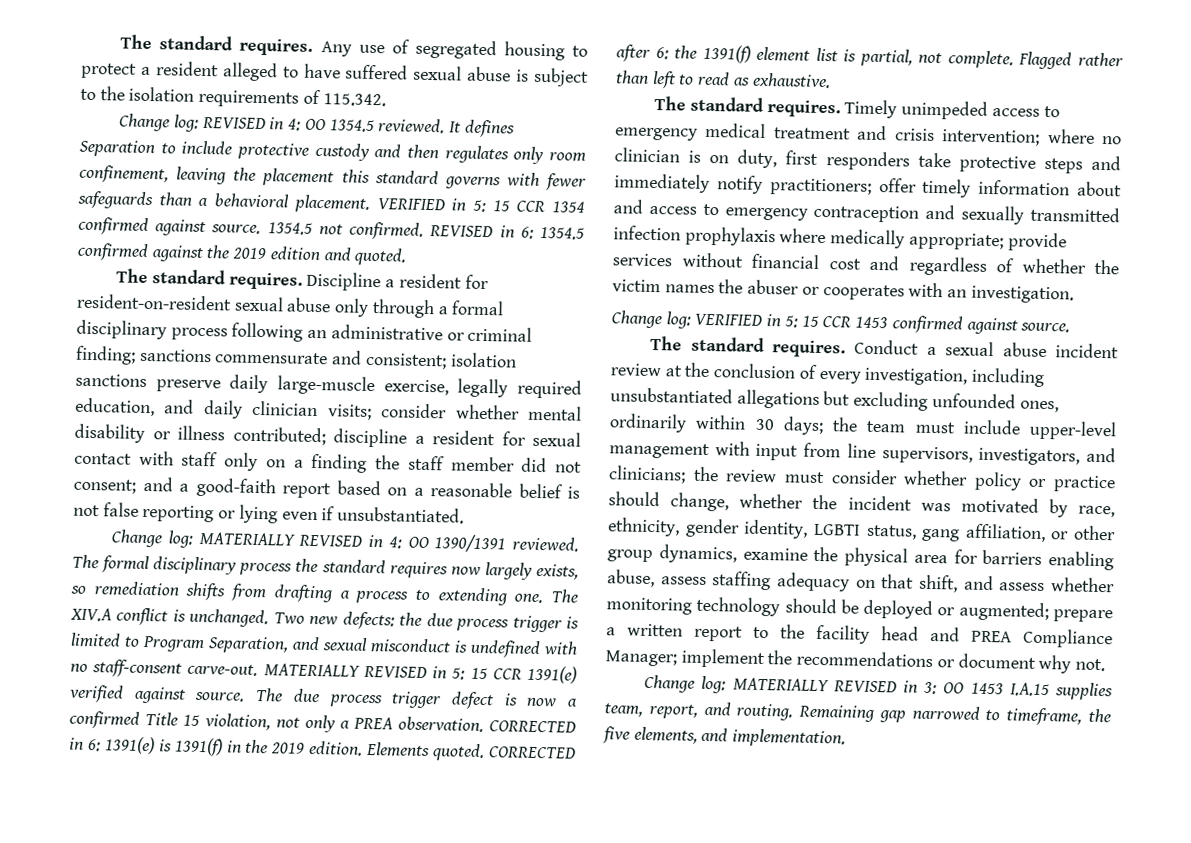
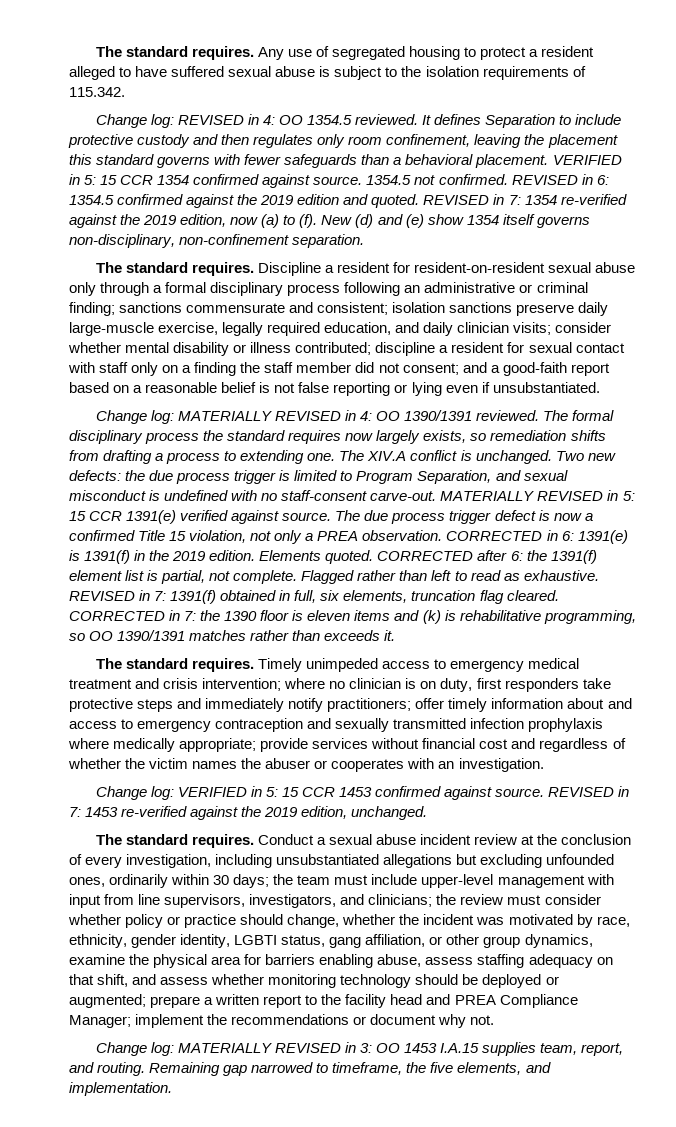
+ REVISED in 7: 1354 re-verified against the 2019 edition, now (a) to (f). New (d) and (e) show 1354 itself governs non-disciplinary, non-confinement separation.
+ REVISED in 7: 1391(f) obtained in full, six elements, truncation flag cleared. CORRECTED in 7: the 1390 floor is eleven items and (k) is rehabilitative programming, so OO 1390/1391 matches rather than exceeds it.
+ REVISED in 7: 1453 re-verified against the 2019 edition, unchanged.

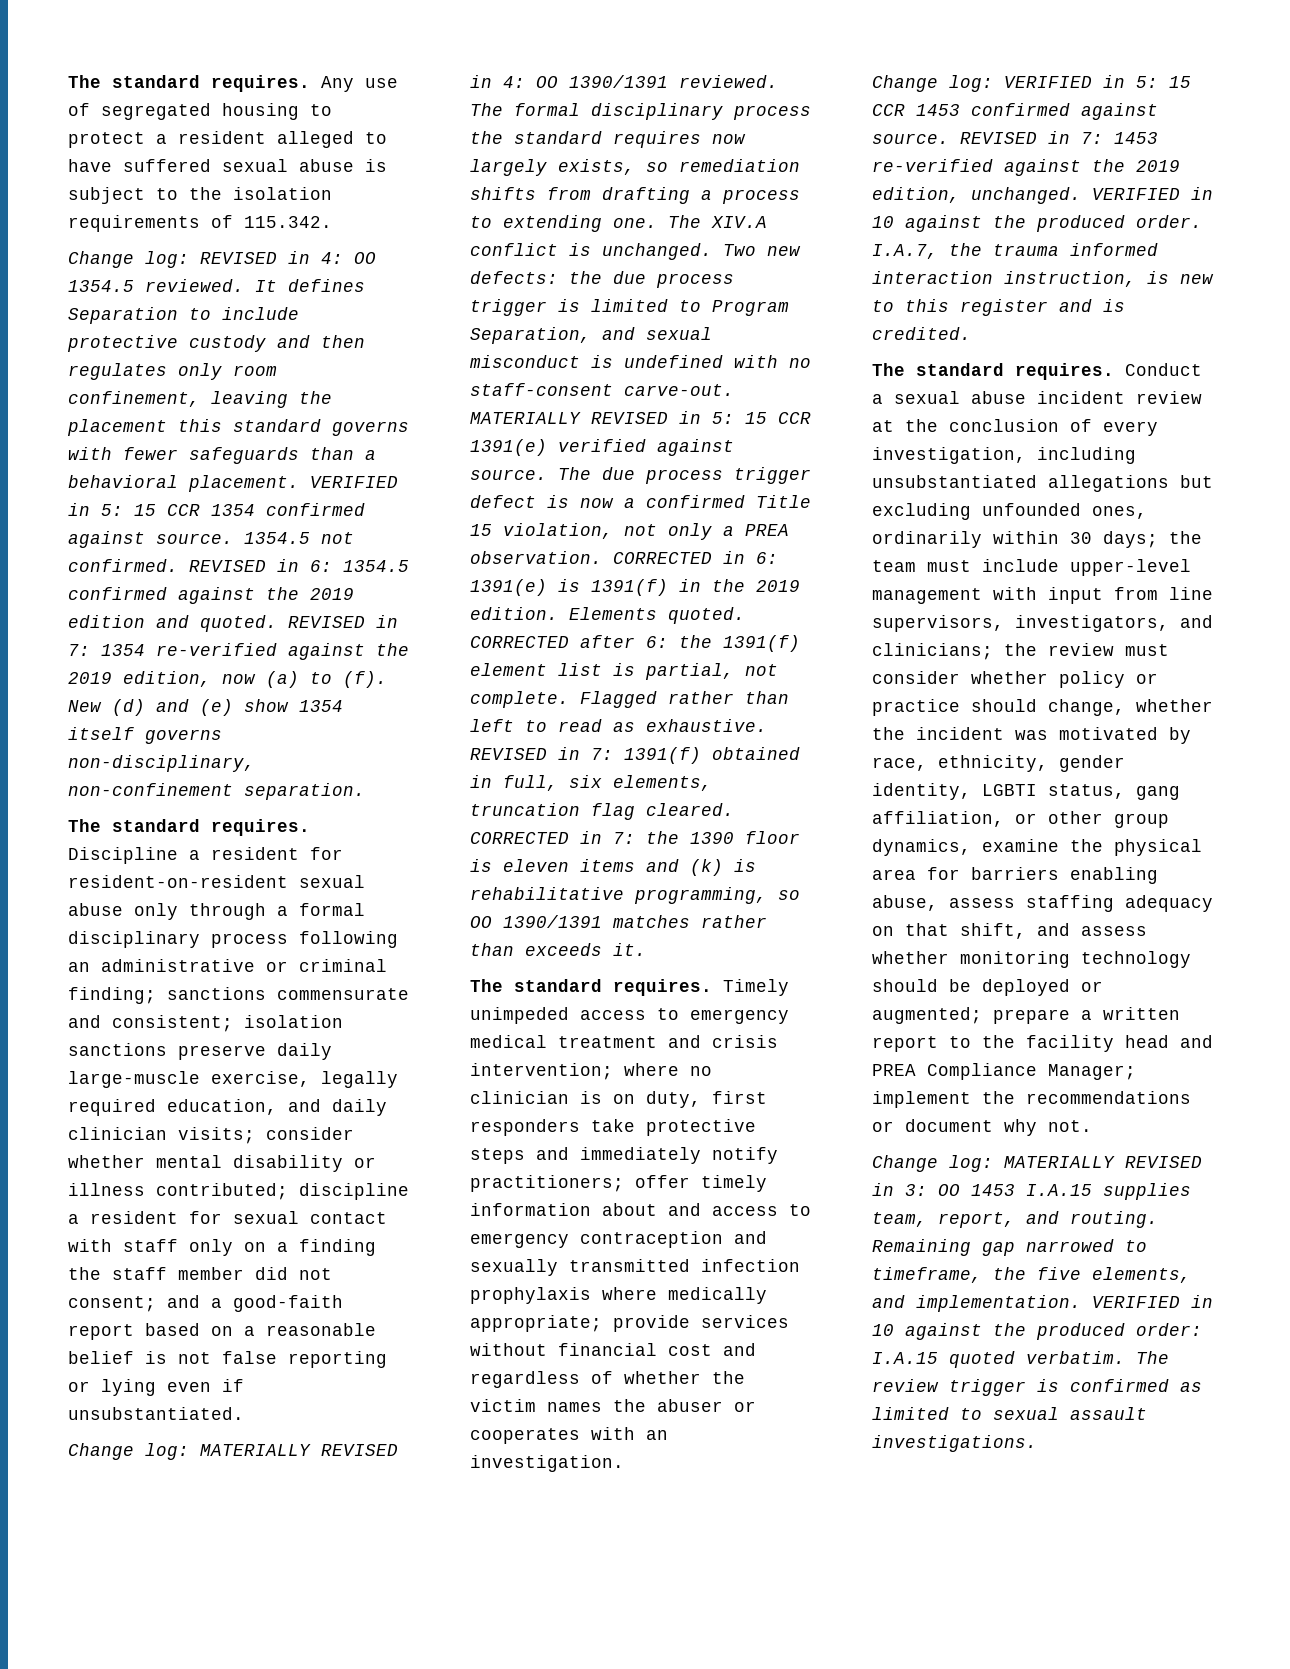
+ VERIFIED in 10 against the produced order. I.A.7, the trauma informed interaction instruction, is new to this register and is credited.
+ VERIFIED in 10 against the produced order: I.A.15 quoted verbatim. The review trigger is confirmed as limited to sexual assault investigations.

